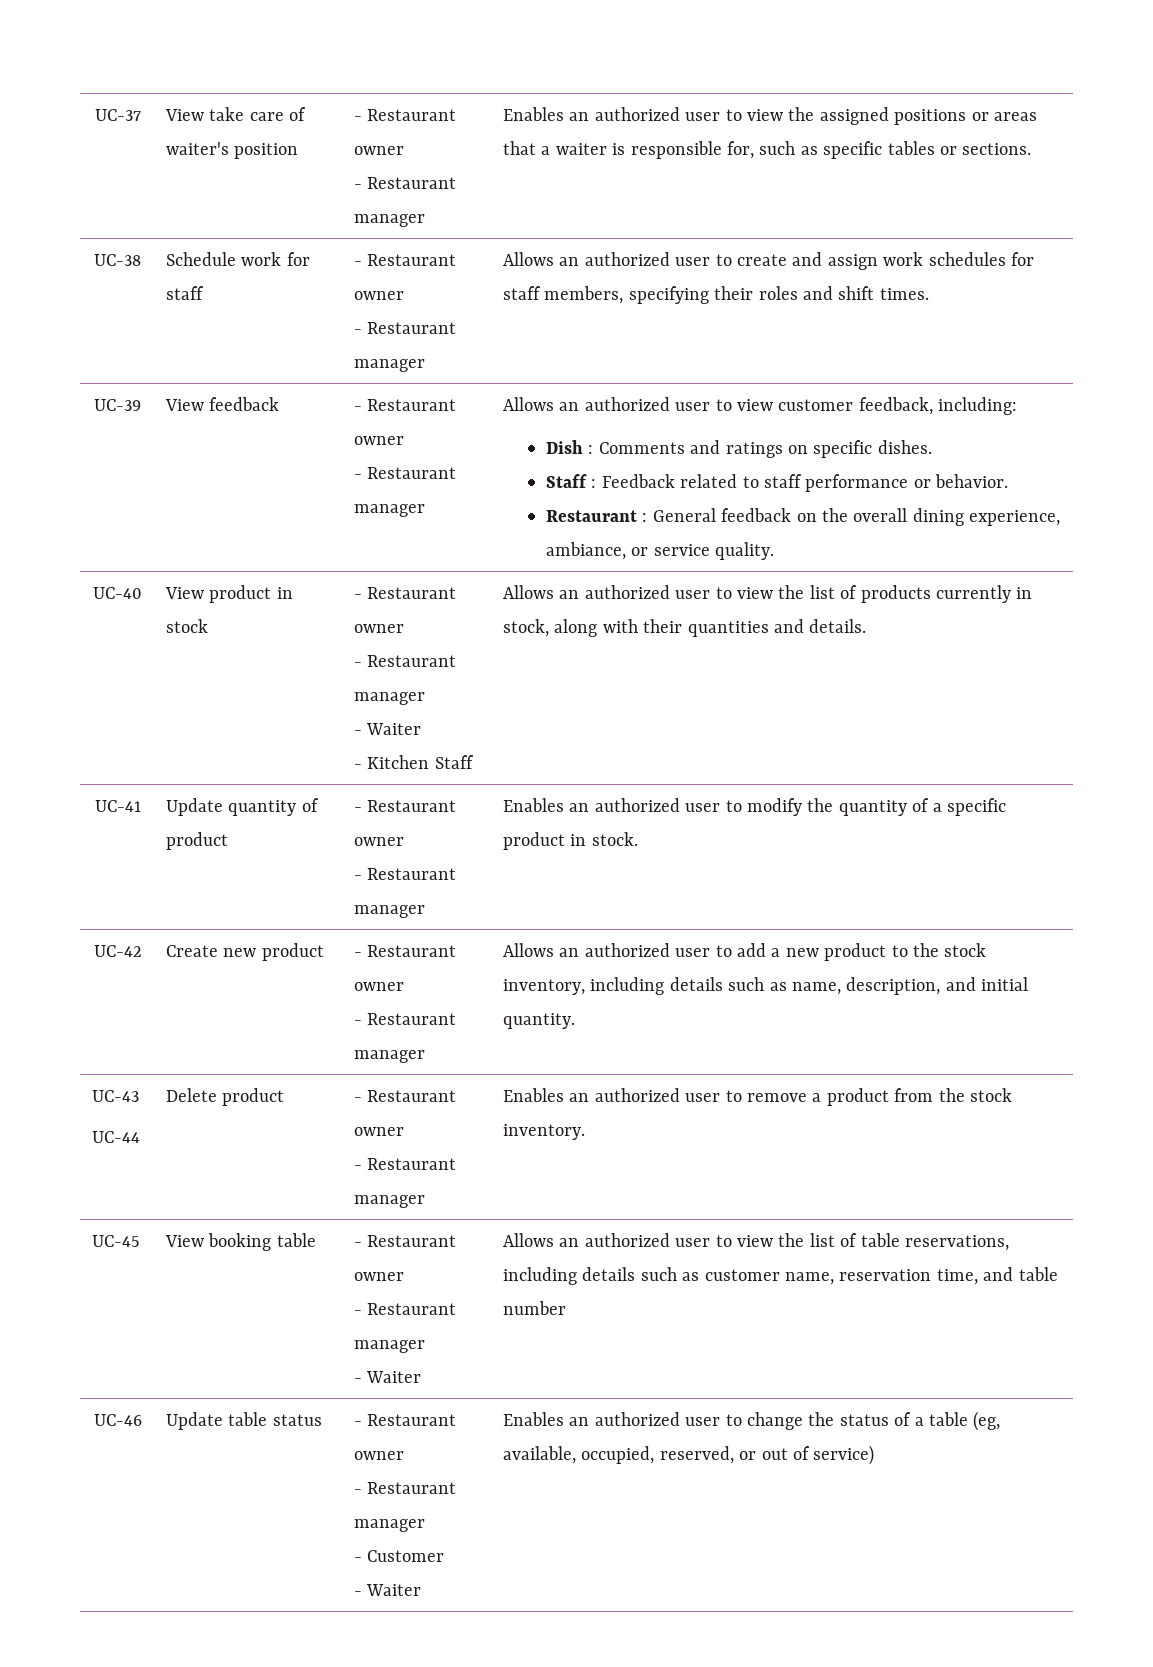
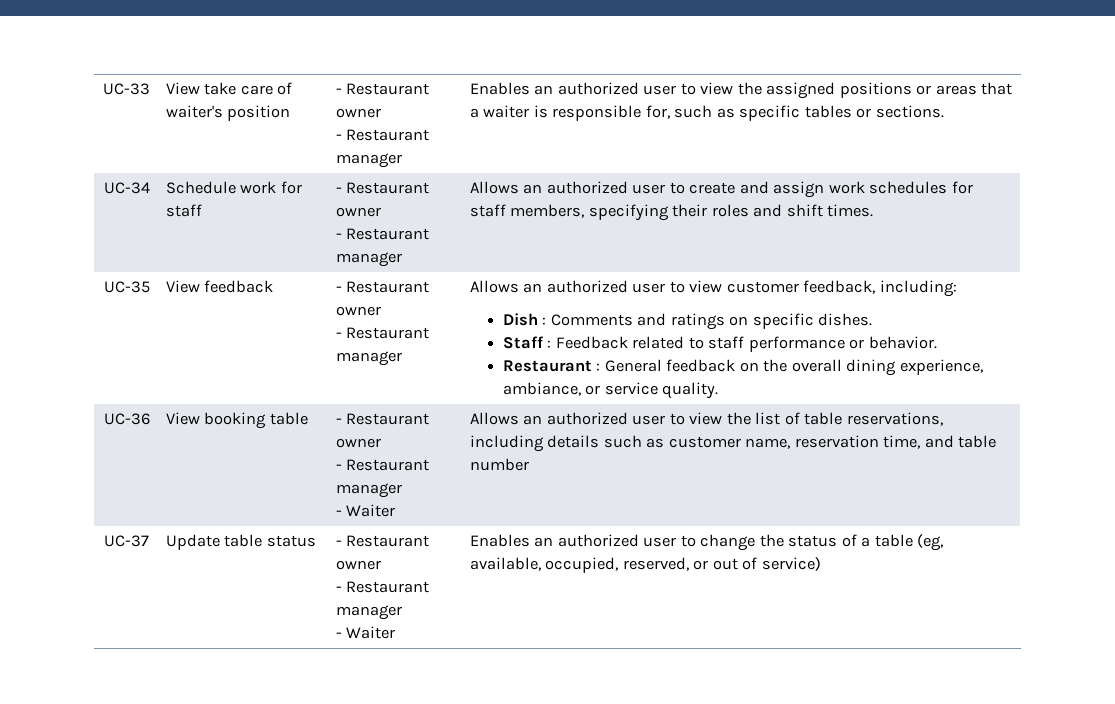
- UC-37 | View take care of waiter's position | - Restaurant owner
+ UC-33 | View take care of waiter's position | - Restaurant owner
- UC-38 | Schedule work for staff | - Restaurant owner
+ UC-34 | Schedule work for staff | - Restaurant owner
- UC-39
+ UC-35
- UC-40 | View product in stock | - Restaurant owner
- - Restaurant manager
- - Waiter
- - Kitchen Staff | Allows an authorized user to view the list of products currently in stock, along with their quantities and details.
- UC-41 | Update quantity of product | - Restaurant owner
- - Restaurant manager | Enables an authorized user to modify the quantity of a specific product in stock.
- UC-42 | Create new product | - Restaurant owner
- - Restaurant manager | Allows an authorized user to add a new product to the stock inventory, including details such as name, description, and initial quantity.
- UC-43
- UC-44 | Delete product | - Restaurant owner
- - Restaurant manager | Enables an authorized user to remove a product from the stock inventory.
- UC-45 | View booking table | - Restaurant owner
+ UC-36 | View booking table | - Restaurant owner
- UC-46 | Update table status | - Restaurant owner
+ UC-37 | Update table status | - Restaurant owner
  - Restaurant manager
- - Customer

